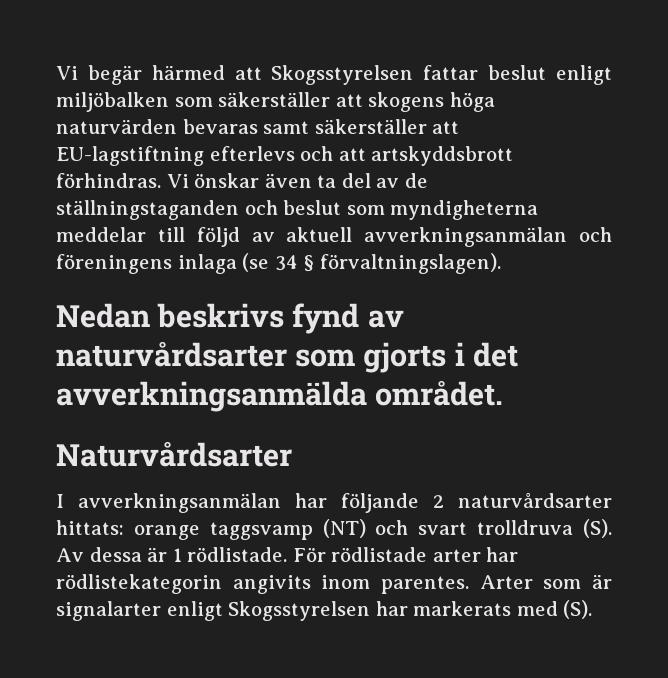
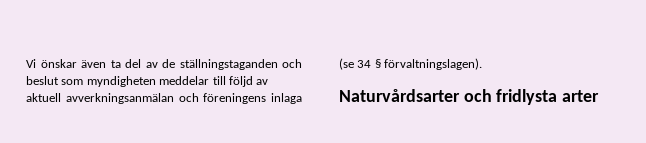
- Vi begär härmed att Skogsstyrelsen fattar beslut enligt miljöbalken som säkerställer att skogens höga naturvärden bevaras samt säkerställer att EU-lagstiftning efterlevs och att artskyddsbrott förhindras. Vi önskar även ta del av de ställningstaganden och beslut som myndigheterna meddelar till följd av aktuell avverkningsanmälan och föreningens inlaga (se 34 § förvaltningslagen).
+ Vi önskar även ta del av de ställningstaganden och beslut som myndigheten meddelar till följd av aktuell avverkningsanmälan och föreningens inlaga (se 34 § förvaltningslagen).
- Nedan beskrivs fynd av naturvårdsarter som gjorts i det avverkningsanmälda området.
- Naturvårdsarter
- I avverkningsanmälan har följande 2 naturvårdsarter hittats: orange taggsvamp (NT) och svart trolldruva (S). Av dessa är 1 rödlistade. För rödlistade arter har rödlistekategorin angivits inom parentes. Arter som är signalarter enligt Skogsstyrelsen har markerats med (S).
+ Naturvårdsarter och fridlysta arter

